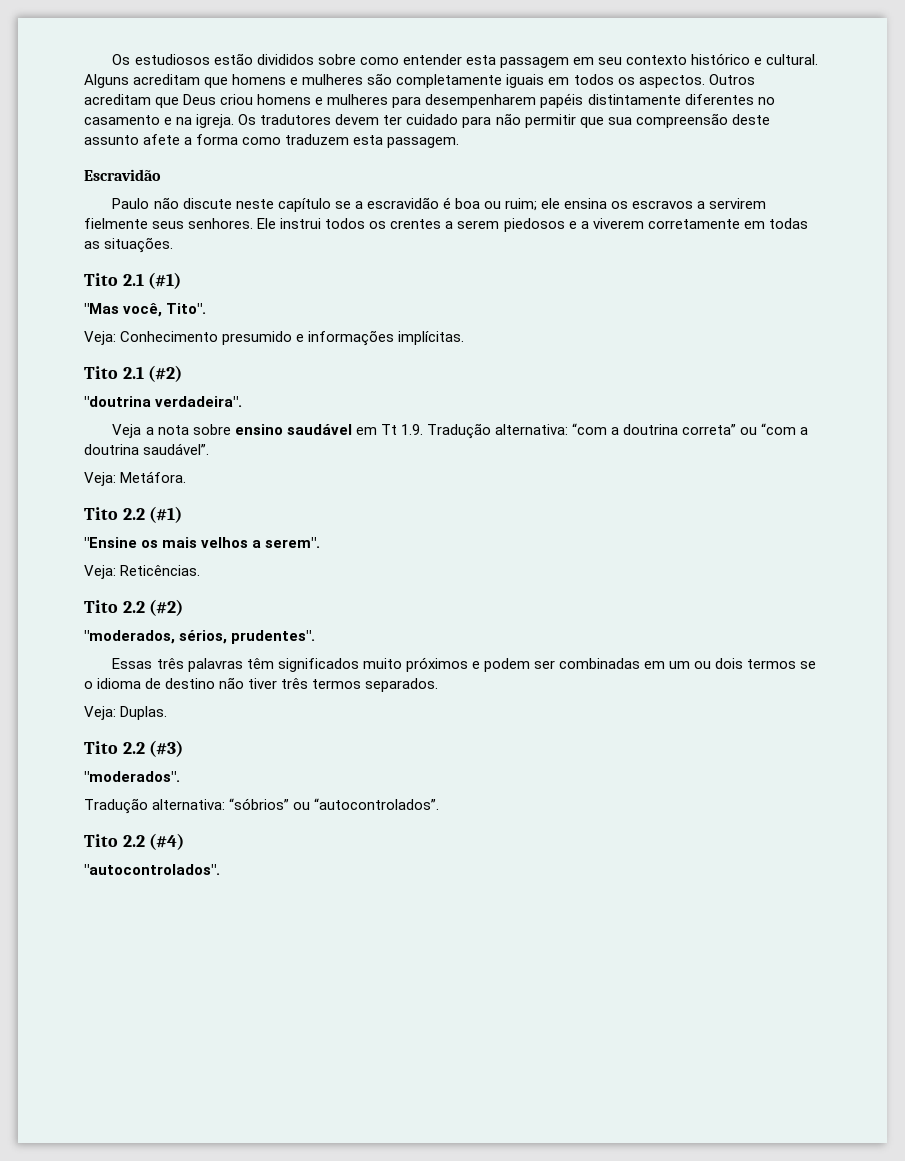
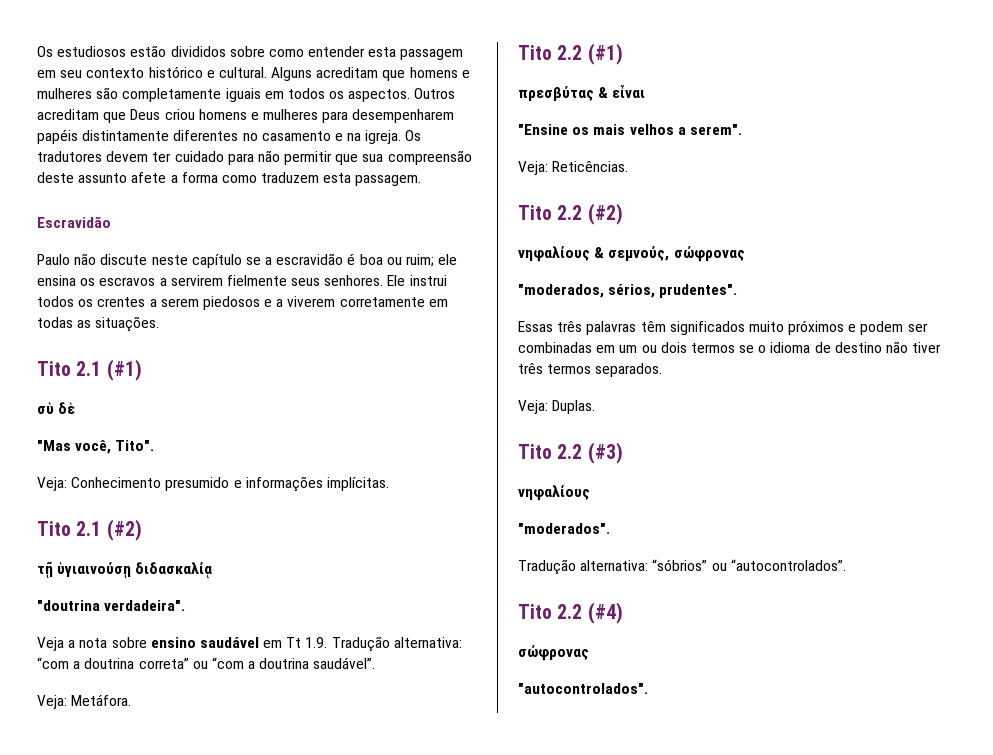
+ σὺ δὲ
+ τῇ ὑγιαινούσῃ διδασκαλίᾳ
+ πρεσβύτας & εἶναι
+ νηφαλίους & σεμνούς, σώφρονας
  Tito 2.2 (#3)
+ νηφαλίους
  Tito 2.2 (#4)
+ σώφρονας

